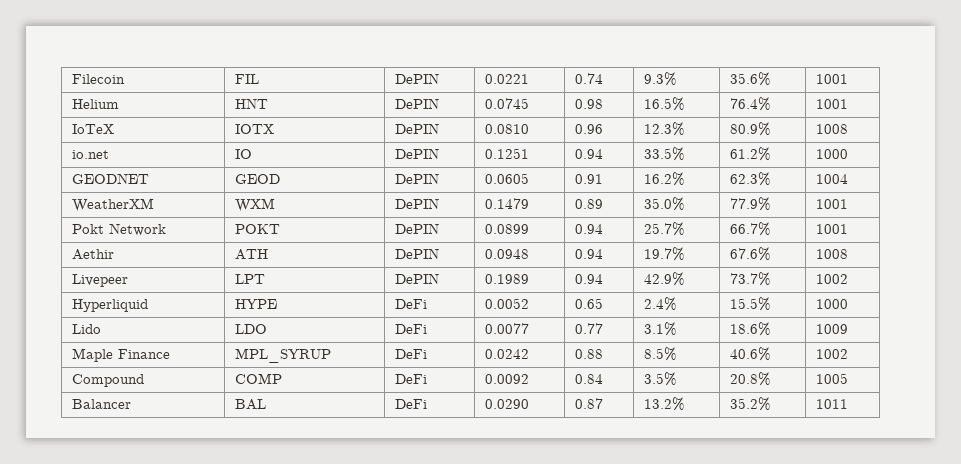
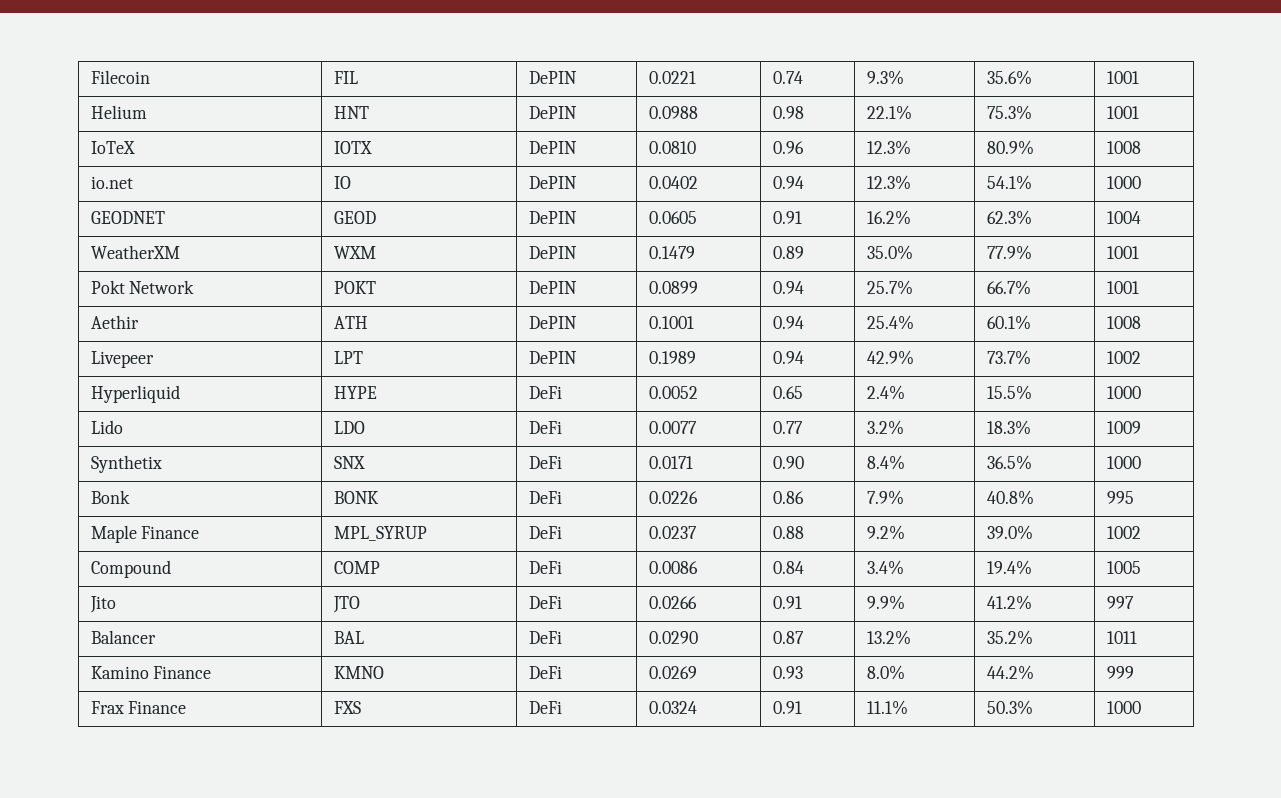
- Helium | HNT | DePIN | 0.0745 | 0.98 | 16.5% | 76.4% | 1001
+ Helium | HNT | DePIN | 0.0988 | 0.98 | 22.1% | 75.3% | 1001
- io.net | IO | DePIN | 0.1251 | 0.94 | 33.5% | 61.2% | 1000
+ io.net | IO | DePIN | 0.0402 | 0.94 | 12.3% | 54.1% | 1000
- Aethir | ATH | DePIN | 0.0948 | 0.94 | 19.7% | 67.6% | 1008
+ Aethir | ATH | DePIN | 0.1001 | 0.94 | 25.4% | 60.1% | 1008
- Lido | LDO | DeFi | 0.0077 | 0.77 | 3.1% | 18.6% | 1009
+ Lido | LDO | DeFi | 0.0077 | 0.77 | 3.2% | 18.3% | 1009
+ Synthetix | SNX | DeFi | 0.0171 | 0.90 | 8.4% | 36.5% | 1000
+ Bonk | BONK | DeFi | 0.0226 | 0.86 | 7.9% | 40.8% | 995
- Maple Finance | MPL_SYRUP | DeFi | 0.0242 | 0.88 | 8.5% | 40.6% | 1002
+ Maple Finance | MPL_SYRUP | DeFi | 0.0237 | 0.88 | 9.2% | 39.0% | 1002
- Compound | COMP | DeFi | 0.0092 | 0.84 | 3.5% | 20.8% | 1005
+ Compound | COMP | DeFi | 0.0086 | 0.84 | 3.4% | 19.4% | 1005
+ Jito | JTO | DeFi | 0.0266 | 0.91 | 9.9% | 41.2% | 997
+ Kamino Finance | KMNO | DeFi | 0.0269 | 0.93 | 8.0% | 44.2% | 999
+ Frax Finance | FXS | DeFi | 0.0324 | 0.91 | 11.1% | 50.3% | 1000

